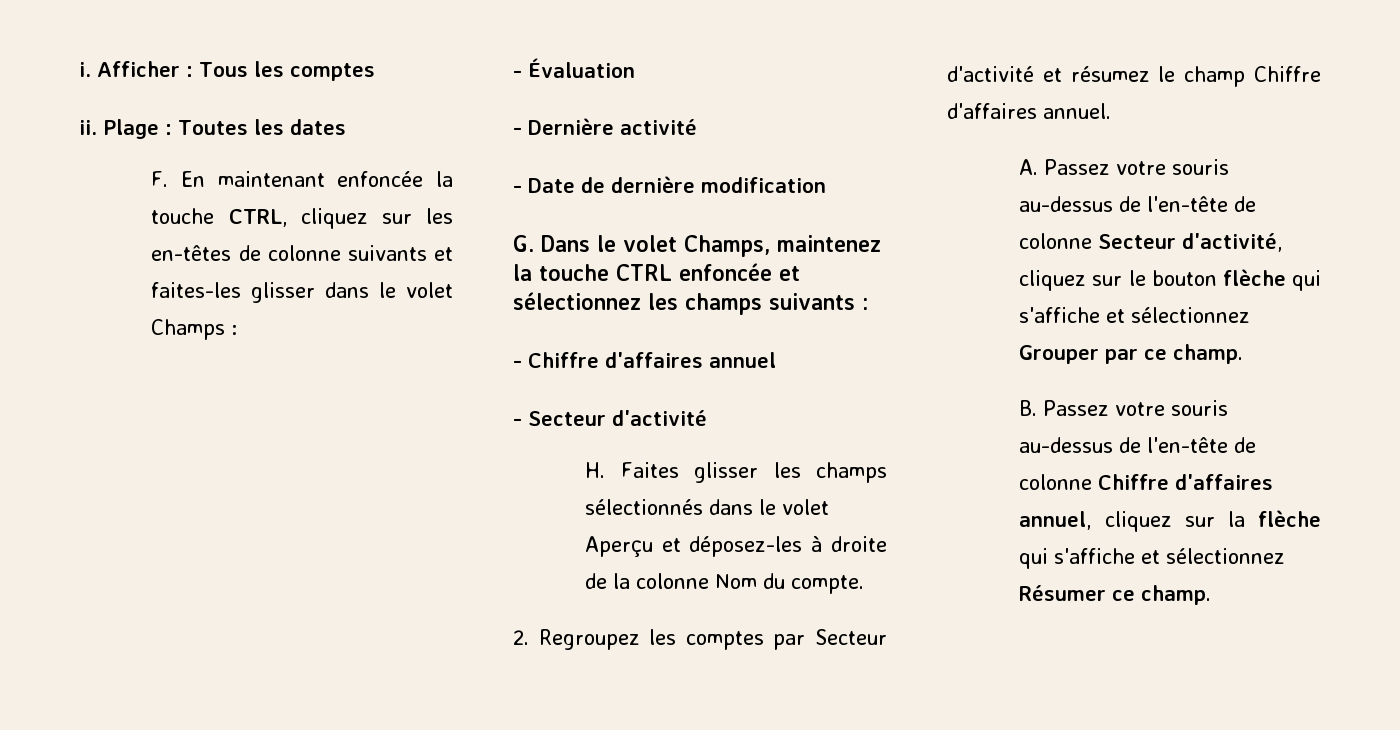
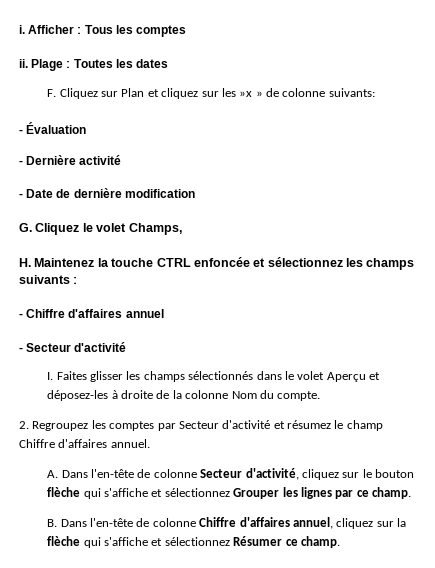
- F. En maintenant enfoncée la touche CTRL, cliquez sur les en-têtes de colonne suivants et faites-les glisser dans le volet Champs :
+ F. Cliquez sur Plan et cliquez sur les »x » de colonne suivants:
- G. Dans le volet Champs, maintenez la touche CTRL enfoncée et sélectionnez les champs suivants :
+ G. Cliquez le volet Champs,
+ H. Maintenez la touche CTRL enfoncée et sélectionnez les champs suivants :
- H. Faites glisser les champs sélectionnés dans le volet Aperçu et déposez-les à droite de la colonne Nom du compte.
+ I. Faites glisser les champs sélectionnés dans le volet Aperçu et déposez-les à droite de la colonne Nom du compte.
- A. Passez votre souris au-dessus de l'en-tête de colonne Secteur d'activité, cliquez sur le bouton flèche qui s'affiche et sélectionnez Grouper par ce champ.
+ A. Dans l'en-tête de colonne Secteur d'activité, cliquez sur le bouton flèche qui s'affiche et sélectionnez Grouper les lignes par ce champ.
- B. Passez votre souris au-dessus de l'en-tête de colonne Chiffre d'affaires annuel, cliquez sur la flèche qui s'affiche et sélectionnez Résumer ce champ.
+ B. Dans l'en-tête de colonne Chiffre d'affaires annuel, cliquez sur la flèche qui s'affiche et sélectionnez Résumer ce champ.

